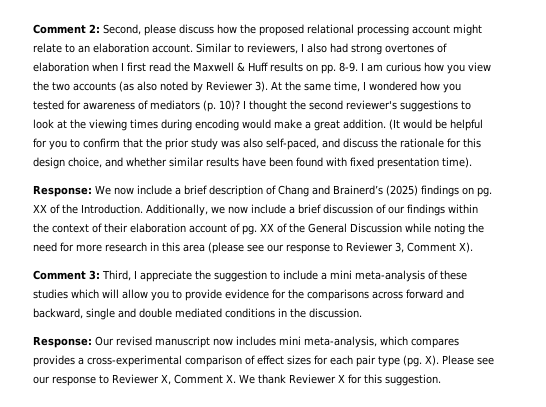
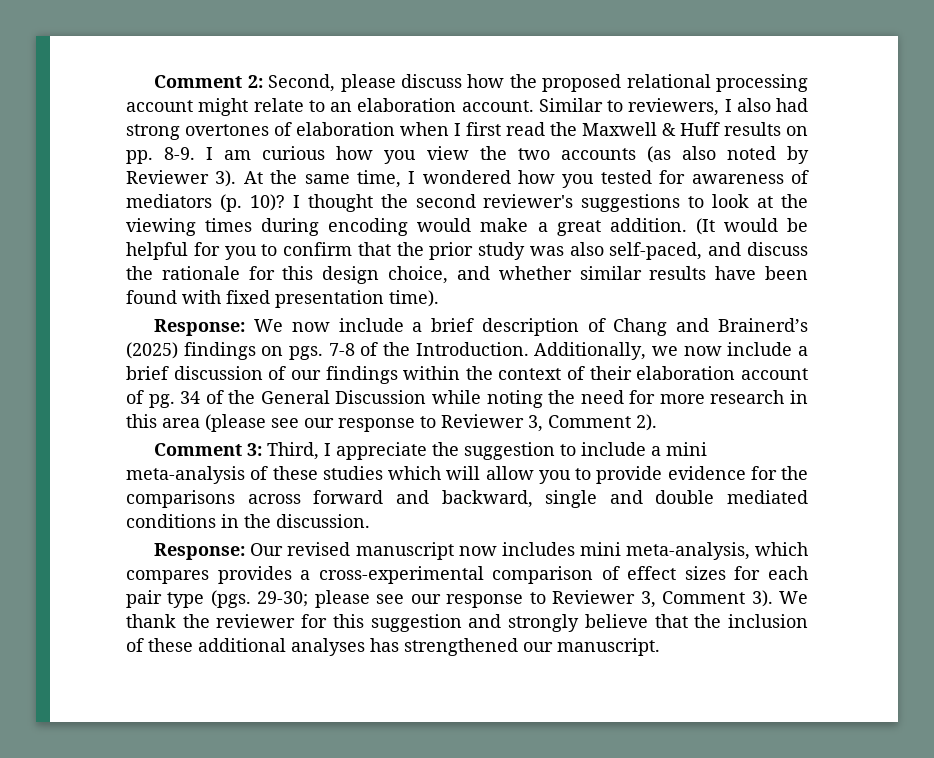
- Response: We now include a brief description of Chang and Brainerd’s (2025) findings on pg. XX of the Introduction.
+ Response: We now include a brief description of Chang and Brainerd’s (2025) findings on pgs. 7-8 of the Introduction.
- XX of the General Discussion while noting the need for more research in this area (please see our response to Reviewer 3, Comment X).
+ 34 of the General Discussion while noting the need for more research in this area (please see our response to Reviewer 3, Comment 2).
- Response: Our revised manuscript now includes mini meta-analysis, which compares provides a cross-experimental comparison of effect sizes for each pair type (pg. X). Please see our response to Reviewer X, Comment X. We thank Reviewer X for this suggestion.
+ Response: Our revised manuscript now includes mini meta-analysis, which compares provides a cross-experimental comparison of effect sizes for each pair type (pgs. 29-30; please see our response to Reviewer 3, Comment 3). We thank the reviewer for this suggestion and strongly believe that the inclusion of these additional analyses has strengthened our manuscript.

